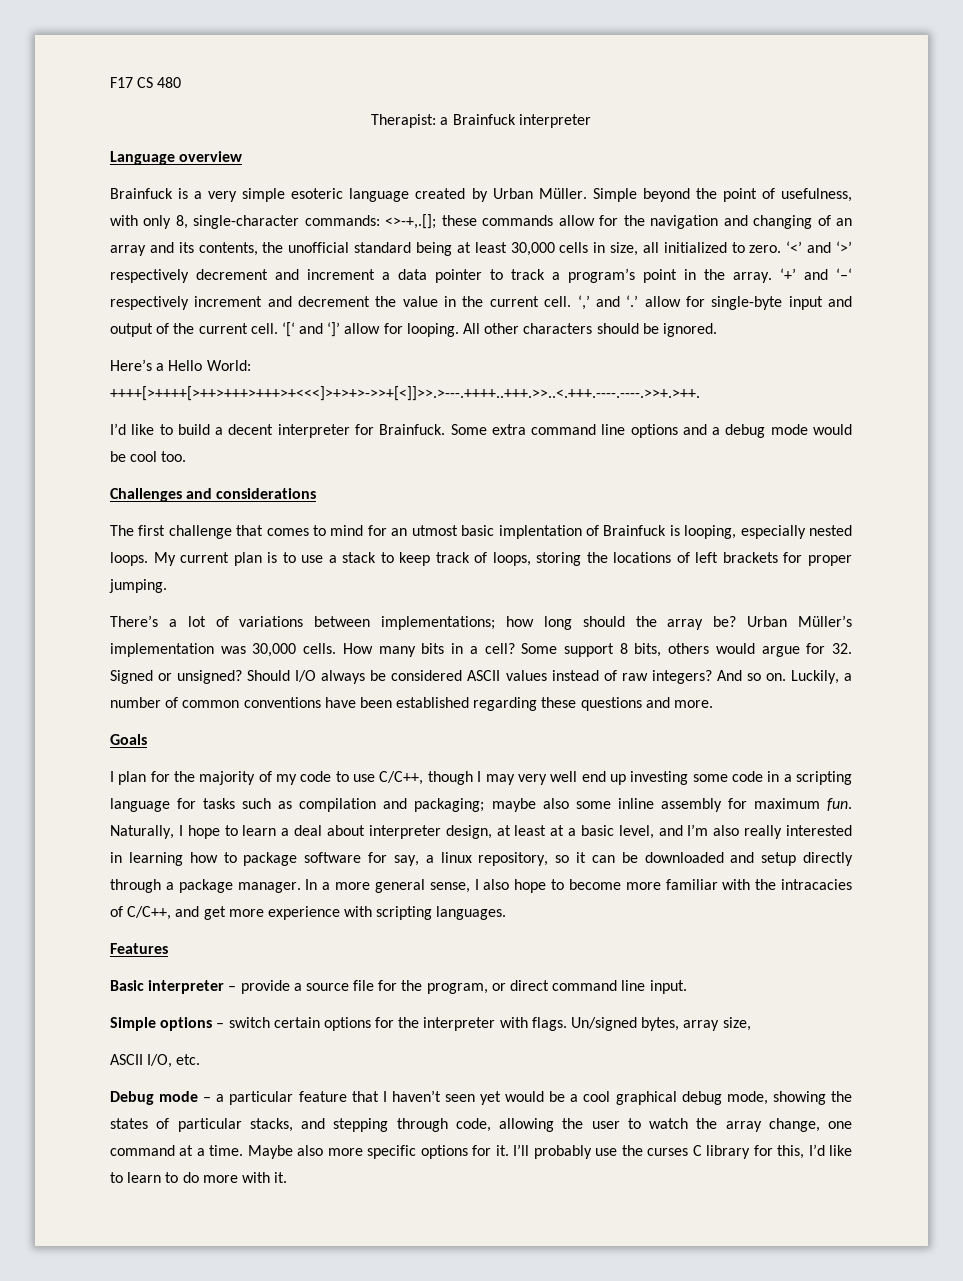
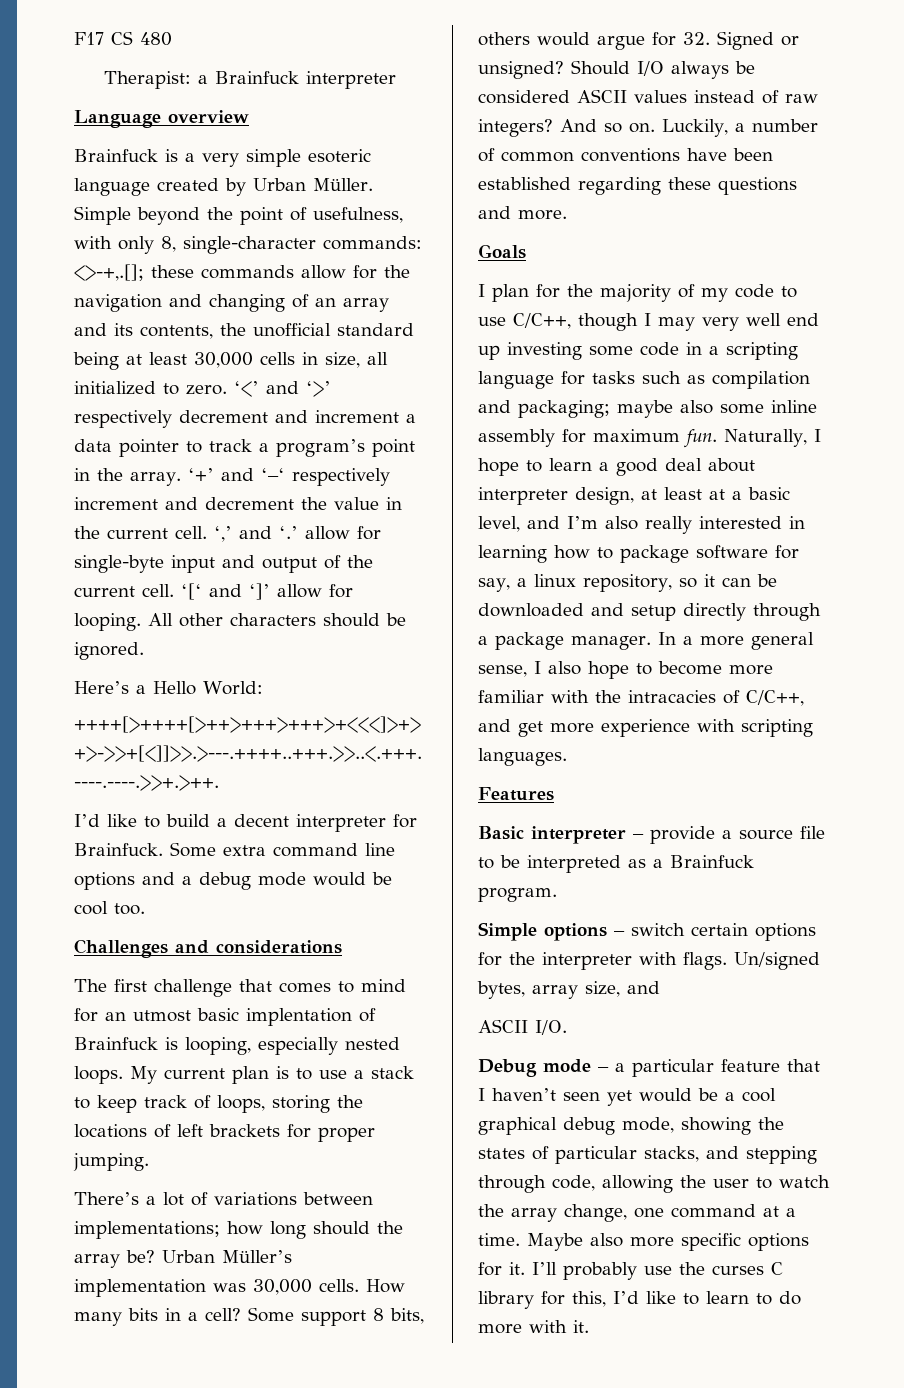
- Naturally, I hope to learn a deal about interpreter design, at least at a basic level, and I’m also really interested in learning how to package software for say, a linux repository, so it can be downloaded and setup directly through a package manager.
+ Naturally, I hope to learn a good deal about interpreter design, at least at a basic level, and I’m also really interested in learning how to package software for say, a linux repository, so it can be downloaded and setup directly through a package manager.
- Basic interpreter – provide a source file for the program, or direct command line input.
+ Basic interpreter – provide a source file to be interpreted as a Brainfuck program.
- Un/signed bytes, array size,
- ASCII I/O, etc.
+ Un/signed bytes, array size, and
+ ASCII I/O.

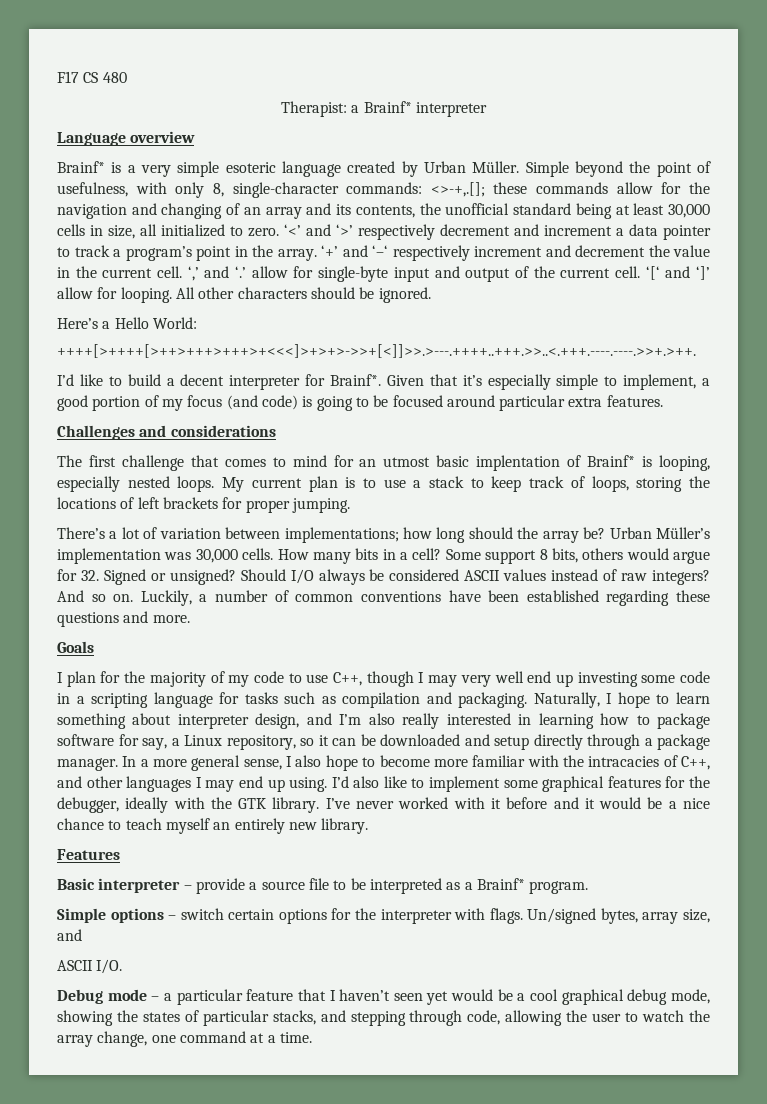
- Therapist: a Brainfuck interpreter
+ Therapist: a Brainf* interpreter
- Brainfuck is a very simple esoteric language created by Urban Müller.
+ Brainf* is a very simple esoteric language created by Urban Müller.
- I’d like to build a decent interpreter for Brainfuck. Some extra command line options and a debug mode would be cool too.
+ I’d like to build a decent interpreter for Brainf*. Given that it’s especially simple to implement, a good portion of my focus (and code) is going to be focused around particular extra features.
- The first challenge that comes to mind for an utmost basic implentation of Brainfuck is looping, especially nested loops.
+ The first challenge that comes to mind for an utmost basic implentation of Brainf* is looping, especially nested loops.
- There’s a lot of variations between implementations; how long should the array be?
+ There’s a lot of variation between implementations; how long should the array be?
- I plan for the majority of my code to use C/C++, though I may very well end up investing some code in a scripting language for tasks such as compilation and packaging; maybe also some inline assembly for maximum fun.
+ I plan for the majority of my code to use C++, though I may very well end up investing some code in a scripting language for tasks such as compilation and packaging.
- Naturally, I hope to learn a good deal about interpreter design, at least at a basic level, and I’m also really interested in learning how to package software for say, a linux repository, so it can be downloaded and setup directly through a package manager.
+ Naturally, I hope to learn something about interpreter design, and I’m also really interested in learning how to package software for say, a Linux repository, so it can be downloaded and setup directly through a package manager.
- In a more general sense, I also hope to become more familiar with the intracacies of C/C++, and get more experience with scripting languages.
+ In a more general sense, I also hope to become more familiar with the intracacies of C++, and other languages I may end up using. I’d also like to implement some graphical features for the debugger, ideally with the GTK library. I’ve never worked with it before and it would be a nice chance to teach myself an entirely new library.
- Basic interpreter – provide a source file to be interpreted as a Brainfuck program.
+ Basic interpreter – provide a source file to be interpreted as a Brainf* program.
- Maybe also more specific options for it. I’ll probably use the curses C library for this, I’d like to learn to do more with it.

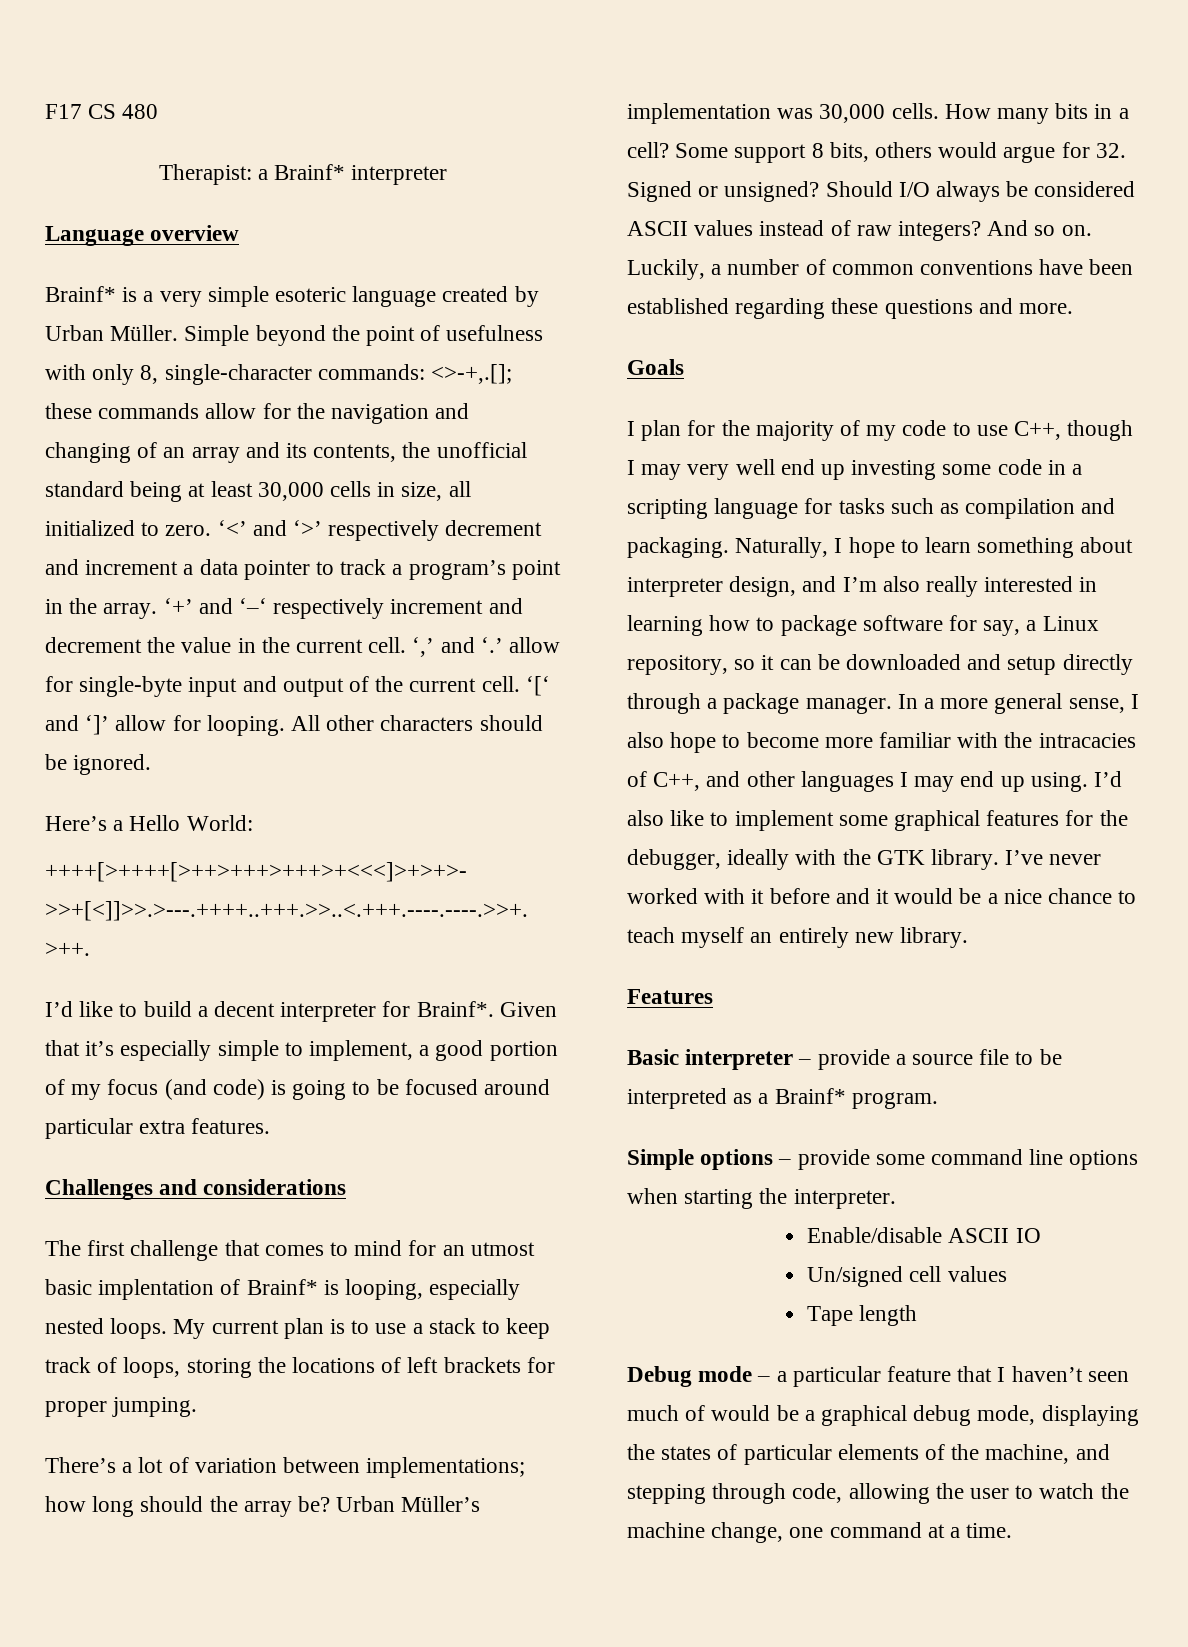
- Simple beyond the point of usefulness, with only 8, single-character commands: <>-+,.[]; these commands allow for the navigation and changing of an array and its contents, the unofficial standard being at least 30,000 cells in size, all initialized to zero.
+ Simple beyond the point of usefulness with only 8, single-character commands: <>-+,.[]; these commands allow for the navigation and changing of an array and its contents, the unofficial standard being at least 30,000 cells in size, all initialized to zero.
- Simple options – switch certain options for the interpreter with flags. Un/signed bytes, array size, and
- ASCII I/O.
+ Simple options – provide some command line options when starting the interpreter.
+ Enable/disable ASCII IO
+ Un/signed cell values
+ Tape length
- Debug mode – a particular feature that I haven’t seen yet would be a cool graphical debug mode, showing the states of particular stacks, and stepping through code, allowing the user to watch the array change, one command at a time.
+ Debug mode – a particular feature that I haven’t seen much of would be a graphical debug mode, displaying the states of particular elements of the machine, and stepping through code, allowing the user to watch the machine change, one command at a time.

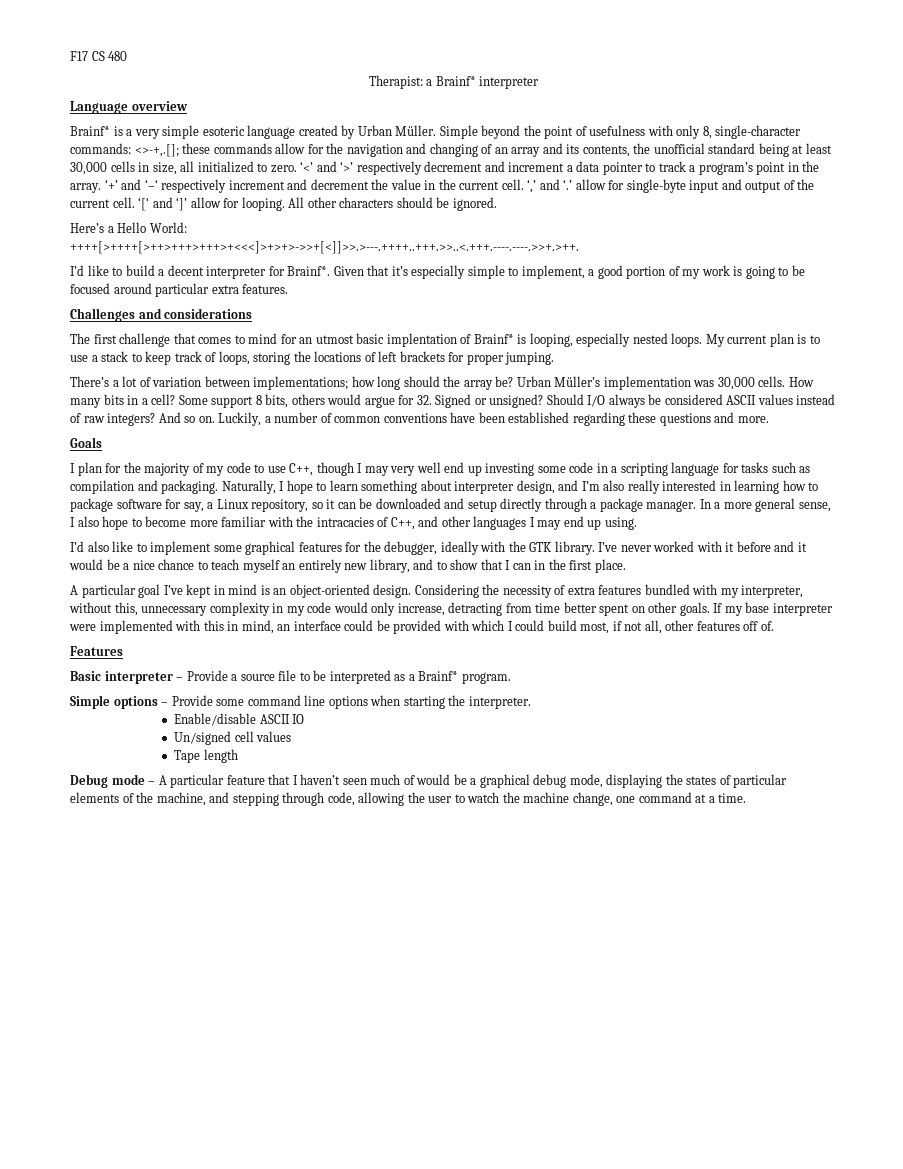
- Given that it’s especially simple to implement, a good portion of my focus (and code) is going to be focused around particular extra features.
+ Given that it’s especially simple to implement, a good portion of my work is going to be focused around particular extra features.
- In a more general sense, I also hope to become more familiar with the intracacies of C++, and other languages I may end up using. I’d also like to implement some graphical features for the debugger, ideally with the GTK library.
+ In a more general sense, I also hope to become more familiar with the intracacies of C++, and other languages I may end up using.
+ I’d also like to implement some graphical features for the debugger, ideally with the GTK library.
- I’ve never worked with it before and it would be a nice chance to teach myself an entirely new library.
+ I’ve never worked with it before and it would be a nice chance to teach myself an entirely new library, and to show that I can in the first place.
+ A particular goal I’ve kept in mind is an object-oriented design. Considering the necessity of extra features bundled with my interpreter, without this, unnecessary complexity in my code would only increase, detracting from time better spent on other goals. If my base interpreter were implemented with this in mind, an interface could be provided with which I could build most, if not all, other features off of.
- Basic interpreter – provide a source file to be interpreted as a Brainf* program.
+ Basic interpreter – Provide a source file to be interpreted as a Brainf* program.
- Simple options – provide some command line options when starting the interpreter.
+ Simple options – Provide some command line options when starting the interpreter.
- Debug mode – a particular feature that I haven’t seen much of would be a graphical debug mode, displaying the states of particular elements of the machine, and stepping through code, allowing the user to watch the machine change, one command at a time.
+ Debug mode – A particular feature that I haven’t seen much of would be a graphical debug mode, displaying the states of particular elements of the machine, and stepping through code, allowing the user to watch the machine change, one command at a time.

